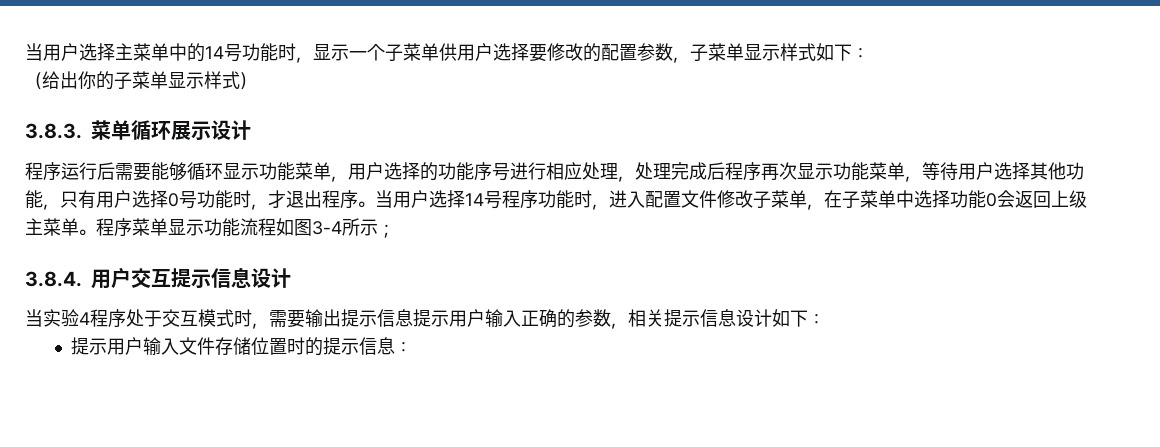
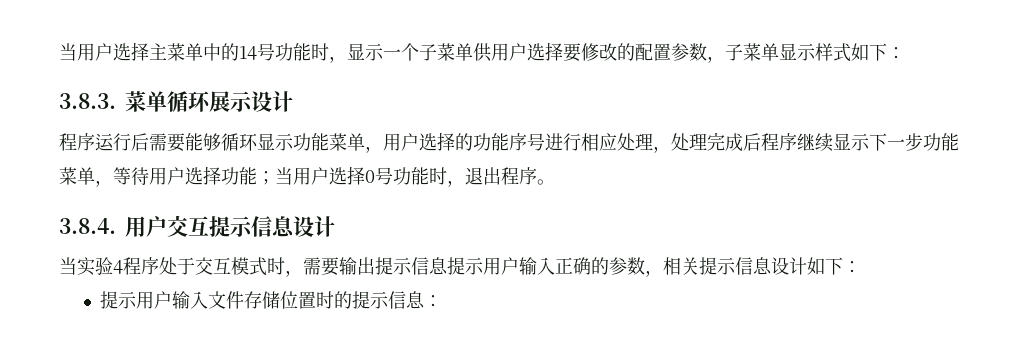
- （给出你的子菜单显示样式）
- 程序运行后需要能够循环显示功能菜单，用户选择的功能序号进行相应处理，处理完成后程序再次显示功能菜单，等待用户选择其他功能，只有用户选择0号功能时，才退出程序。当用户选择14号程序功能时，进入配置文件修改子菜单，在子菜单中选择功能0会返回上级主菜单。程序菜单显示功能流程如图3-4所示；
+ 程序运行后需要能够循环显示功能菜单，用户选择的功能序号进行相应处理，处理完成后程序继续显示下一步功能菜单，等待用户选择功能；当用户选择0号功能时，退出程序。

